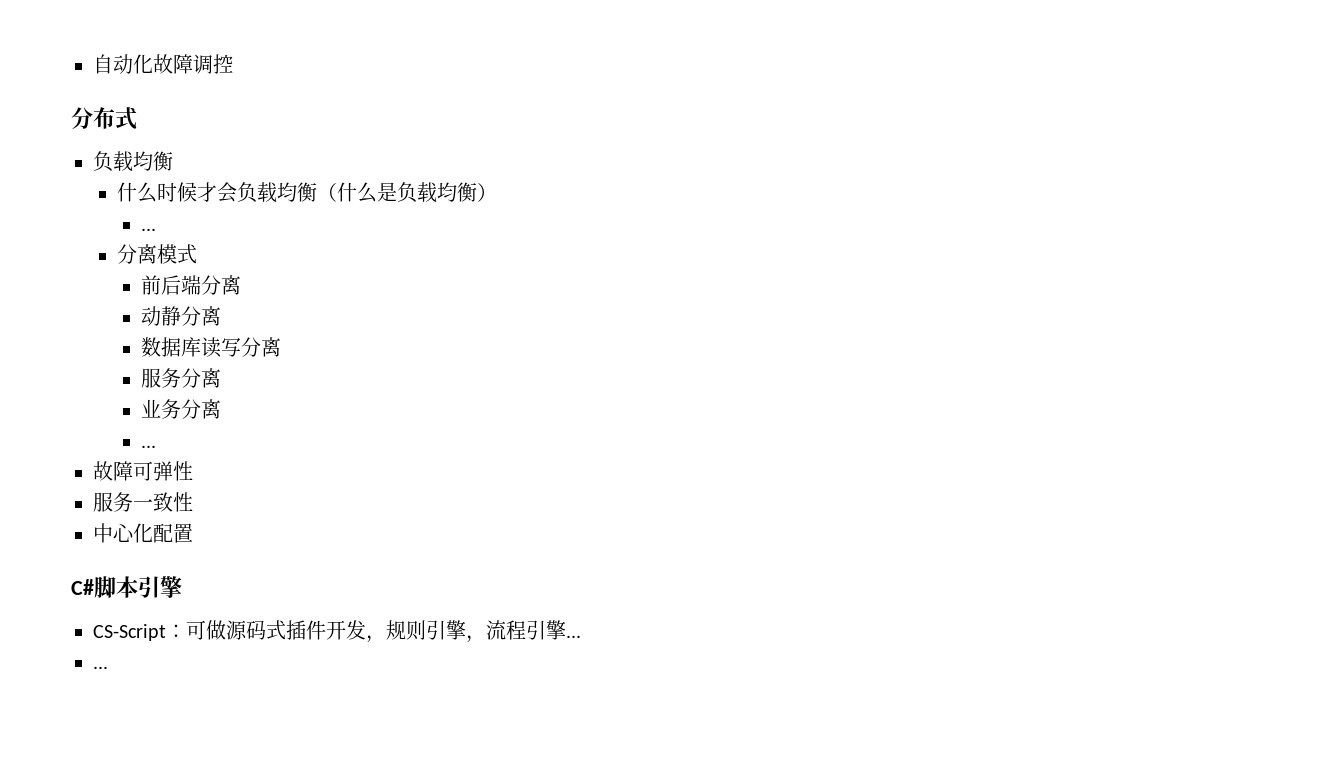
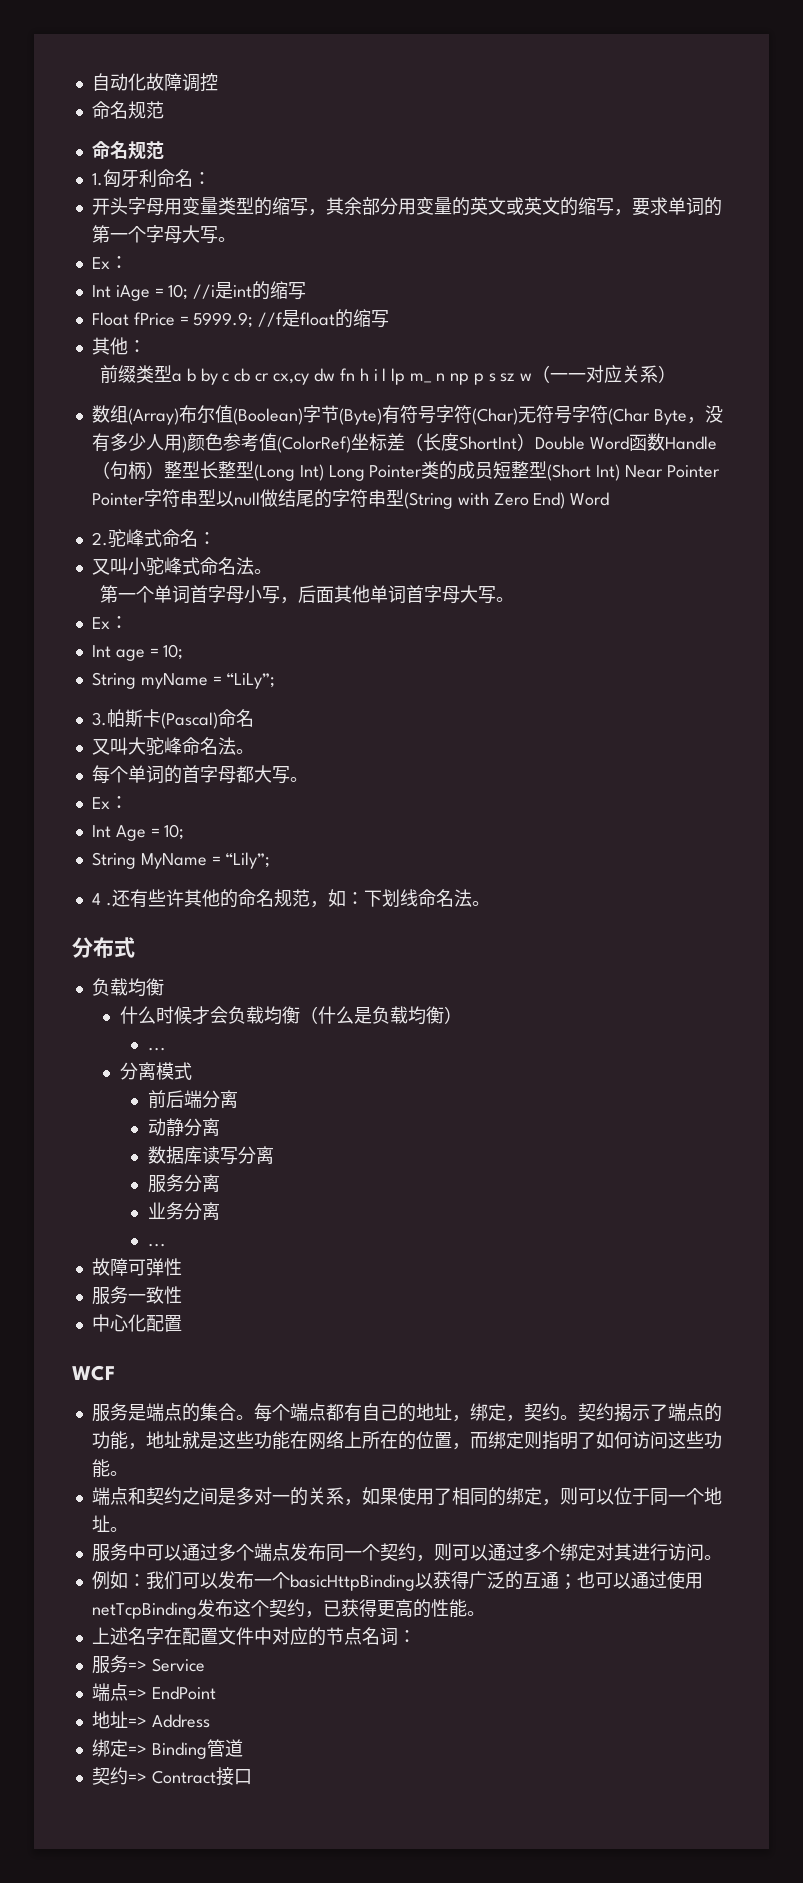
  自动化故障调控
+ 命名规范
+ 命名规范
+ 1.匈牙利命名：
+ 开头字母用变量类型的缩写，其余部分用变量的英文或英文的缩写，要求单词的第一个字母大写。
+ Ex：
+ Int iAge = 10; //i是int的缩写
+ Float fPrice = 5999.9; //f是float的缩写
+ 其他：
+ 前缀类型a b by c cb cr cx,cy dw fn h i l lp m_ n np p s sz w（一一对应关系）
+ 数组(Array)布尔值(Boolean)字节(Byte)有符号字符(Char)无符号字符(Char Byte，没有多少人用)颜色参考值(ColorRef)坐标差（长度ShortInt）Double Word函数Handle（句柄）整型长整型(Long Int) Long Pointer类的成员短整型(Short Int) Near Pointer Pointer字符串型以null做结尾的字符串型(String with Zero End) Word
+ 2.驼峰式命名：
+ 又叫小驼峰式命名法。
+ 第一个单词首字母小写，后面其他单词首字母大写。
+ Ex：
+ Int age = 10;
+ String myName = “LiLy”;
+ 3.帕斯卡(Pascal)命名
+ 又叫大驼峰命名法。
+ 每个单词的首字母都大写。
+ Ex：
+ Int Age = 10;
+ String MyName = “Lily”;
+ 4 .还有些许其他的命名规范，如：下划线命名法。
- C#脚本引擎
- CS-Script：可做源码式插件开发，规则引擎，流程引擎...
- ...
+ WCF
+ 服务是端点的集合。每个端点都有自己的地址，绑定，契约。契约揭示了端点的功能，地址就是这些功能在网络上所在的位置，而绑定则指明了如何访问这些功能。
+ 端点和契约之间是多对一的关系，如果使用了相同的绑定，则可以位于同一个地址。
+ 服务中可以通过多个端点发布同一个契约，则可以通过多个绑定对其进行访问。
+ 例如：我们可以发布一个basicHttpBinding以获得广泛的互通；也可以通过使用netTcpBinding发布这个契约，已获得更高的性能。
+ 上述名字在配置文件中对应的节点名词：
+ 服务=> Service
+ 端点=> EndPoint
+ 地址=> Address
+ 绑定=> Binding管道
+ 契约=> Contract接口

